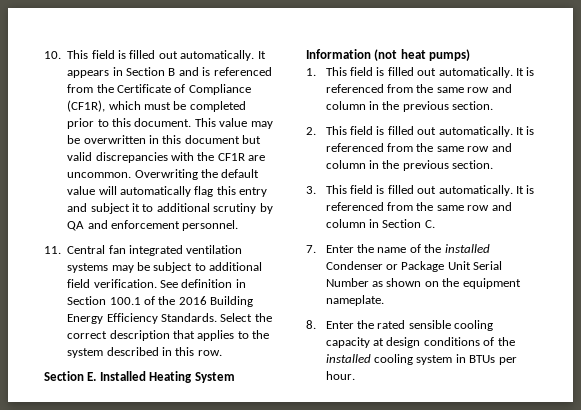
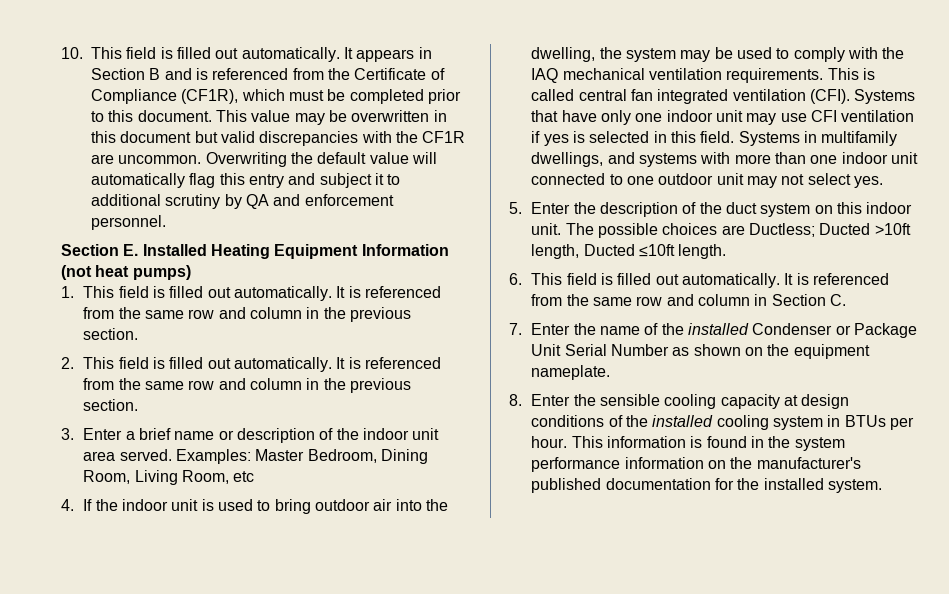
- 11. Central fan integrated ventilation systems may be subject to additional field verification. See definition in Section 100.1 of the 2016 Building Energy Efficiency Standards. Select the correct description that applies to the system described in this row.
- Section E. Installed Heating System Information (not heat pumps)
+ Section E. Installed Heating Equipment Information (not heat pumps)
- 3. This field is filled out automatically.
+ 3. Enter a brief name or description of the indoor unit area served. Examples: Master Bedroom, Dining Room, Living Room, etc
+ 4. If the indoor unit is used to bring outdoor air into the dwelling, the system may be used to comply with the IAQ mechanical ventilation requirements. This is called central fan integrated ventilation (CFI). Systems that have only one indoor unit may use CFI ventilation if yes is selected in this field. Systems in multifamily dwellings, and systems with more than one indoor unit connected to one outdoor unit may not select yes.
+ 5. Enter the description of the duct system on this indoor unit. The possible choices are Ductless; Ducted >10ft length, Ducted ≤10ft length.
+ 6. This field is filled out automatically.
- 8. Enter the rated sensible cooling capacity at design conditions of the installed cooling system in BTUs per hour.
+ 8. Enter the sensible cooling capacity at design conditions of the installed cooling system in BTUs per hour.
+ This information is found in the system performance information on the manufacturer's published documentation for the installed system.

